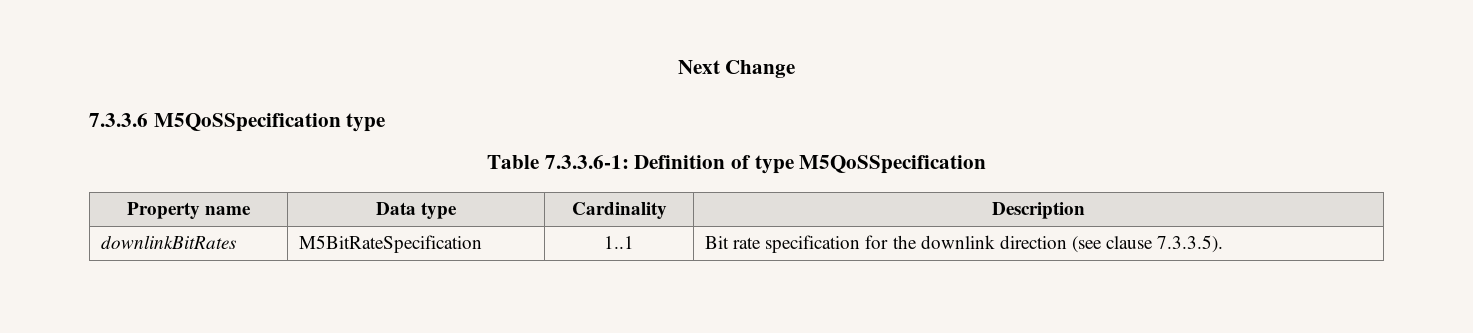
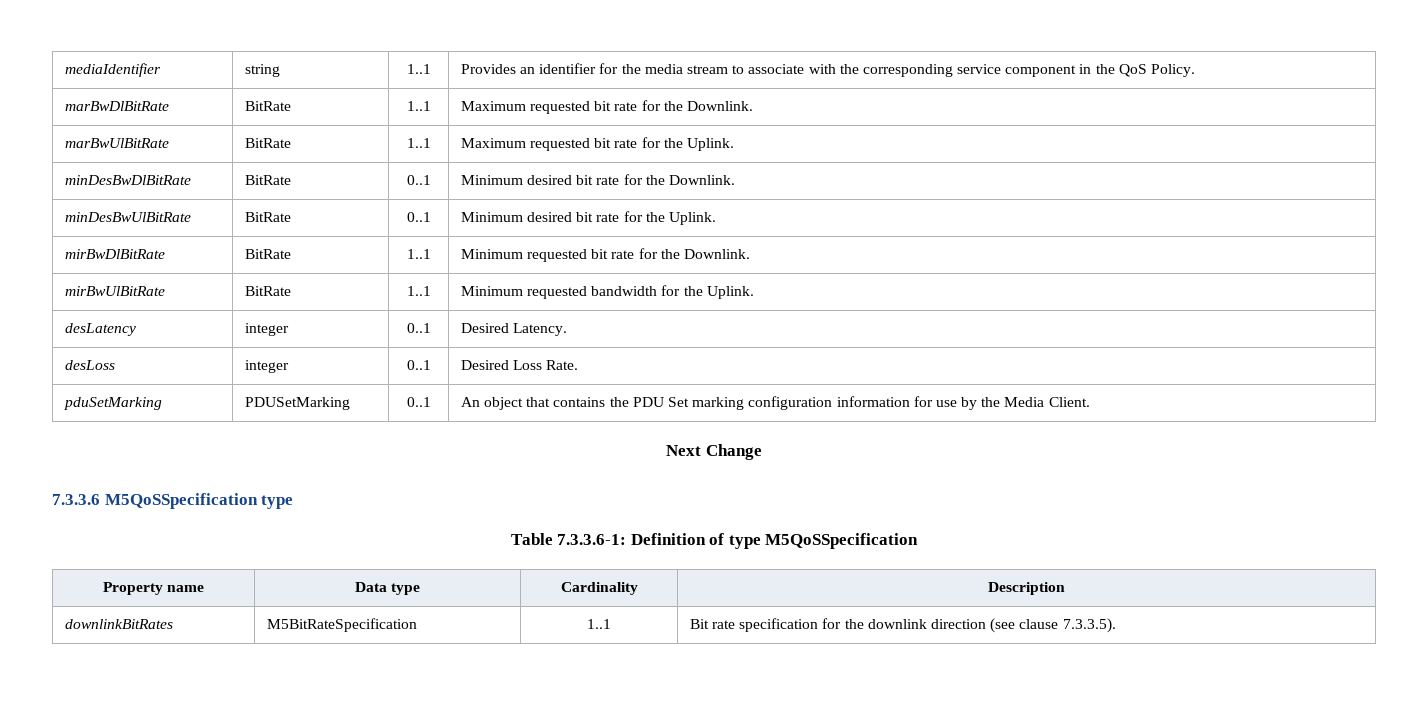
+ mediaIdentifier | string | 1..1 | Provides an identifier for the media stream to associate with the corresponding service component in the QoS Policy.
+ marBwDlBitRate | BitRate | 1..1 | Maximum requested bit rate for the Downlink.
+ marBwUlBitRate | BitRate | 1..1 | Maximum requested bit rate for the Uplink.
+ minDesBwDlBitRate | BitRate | 0..1 | Minimum desired bit rate for the Downlink.
+ minDesBwUlBitRate | BitRate | 0..1 | Minimum desired bit rate for the Uplink.
+ mirBwDlBitRate | BitRate | 1..1 | Minimum requested bit rate for the Downlink.
+ mirBwUlBitRate | BitRate | 1..1 | Minimum requested bandwidth for the Uplink.
+ desLatency | integer | 0..1 | Desired Latency.
+ desLoss | integer | 0..1 | Desired Loss Rate.
+ pduSetMarking | PDUSetMarking | 0..1 | An object that contains the PDU Set marking configuration information for use by the Media Client.

